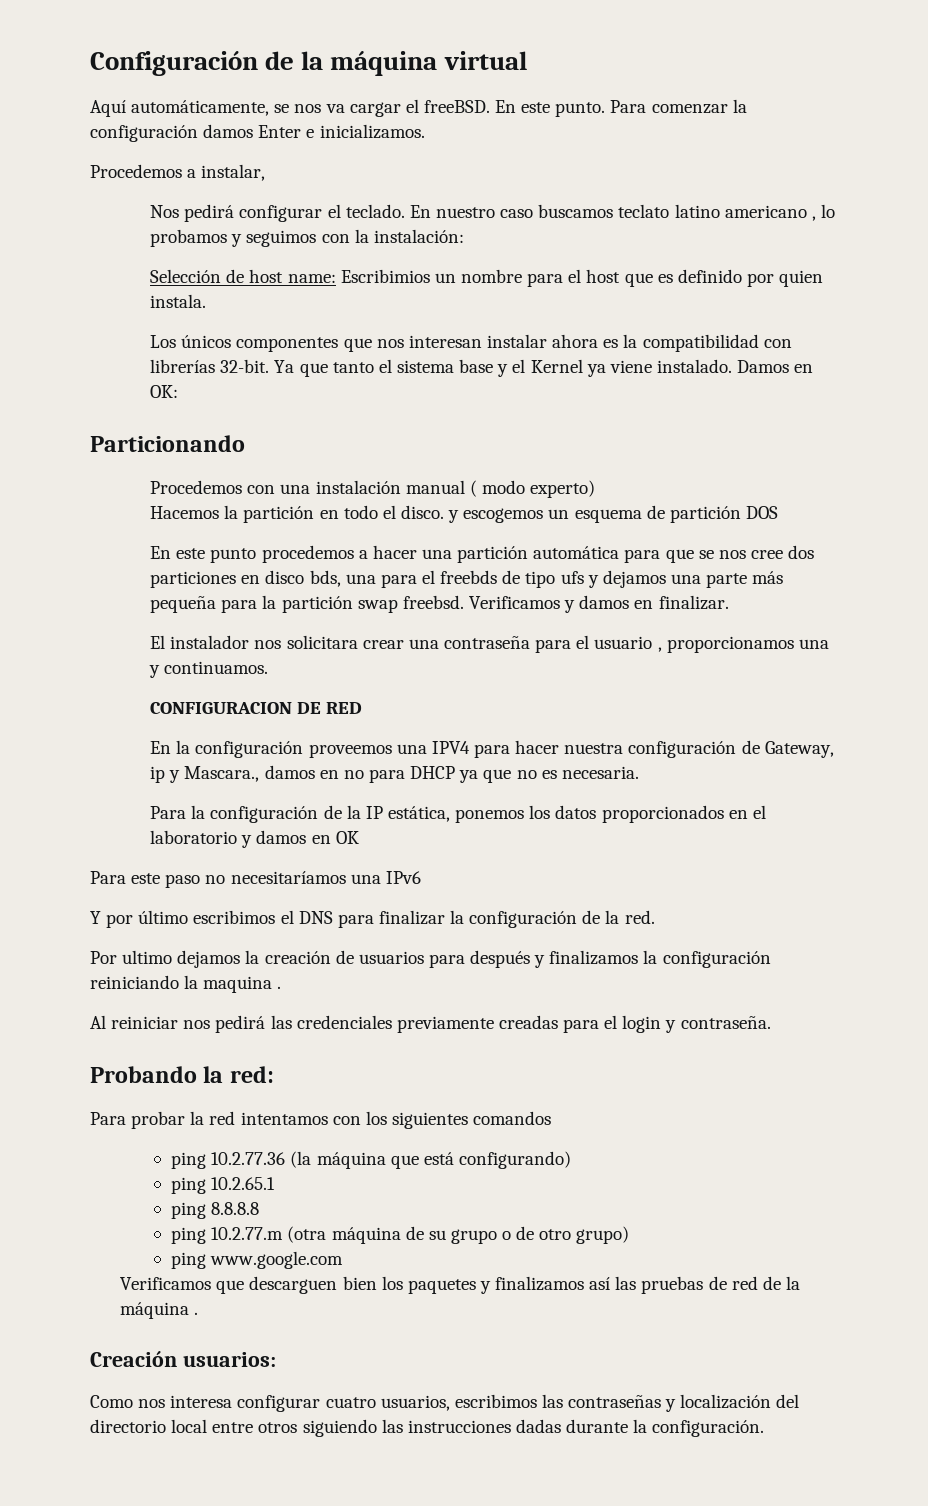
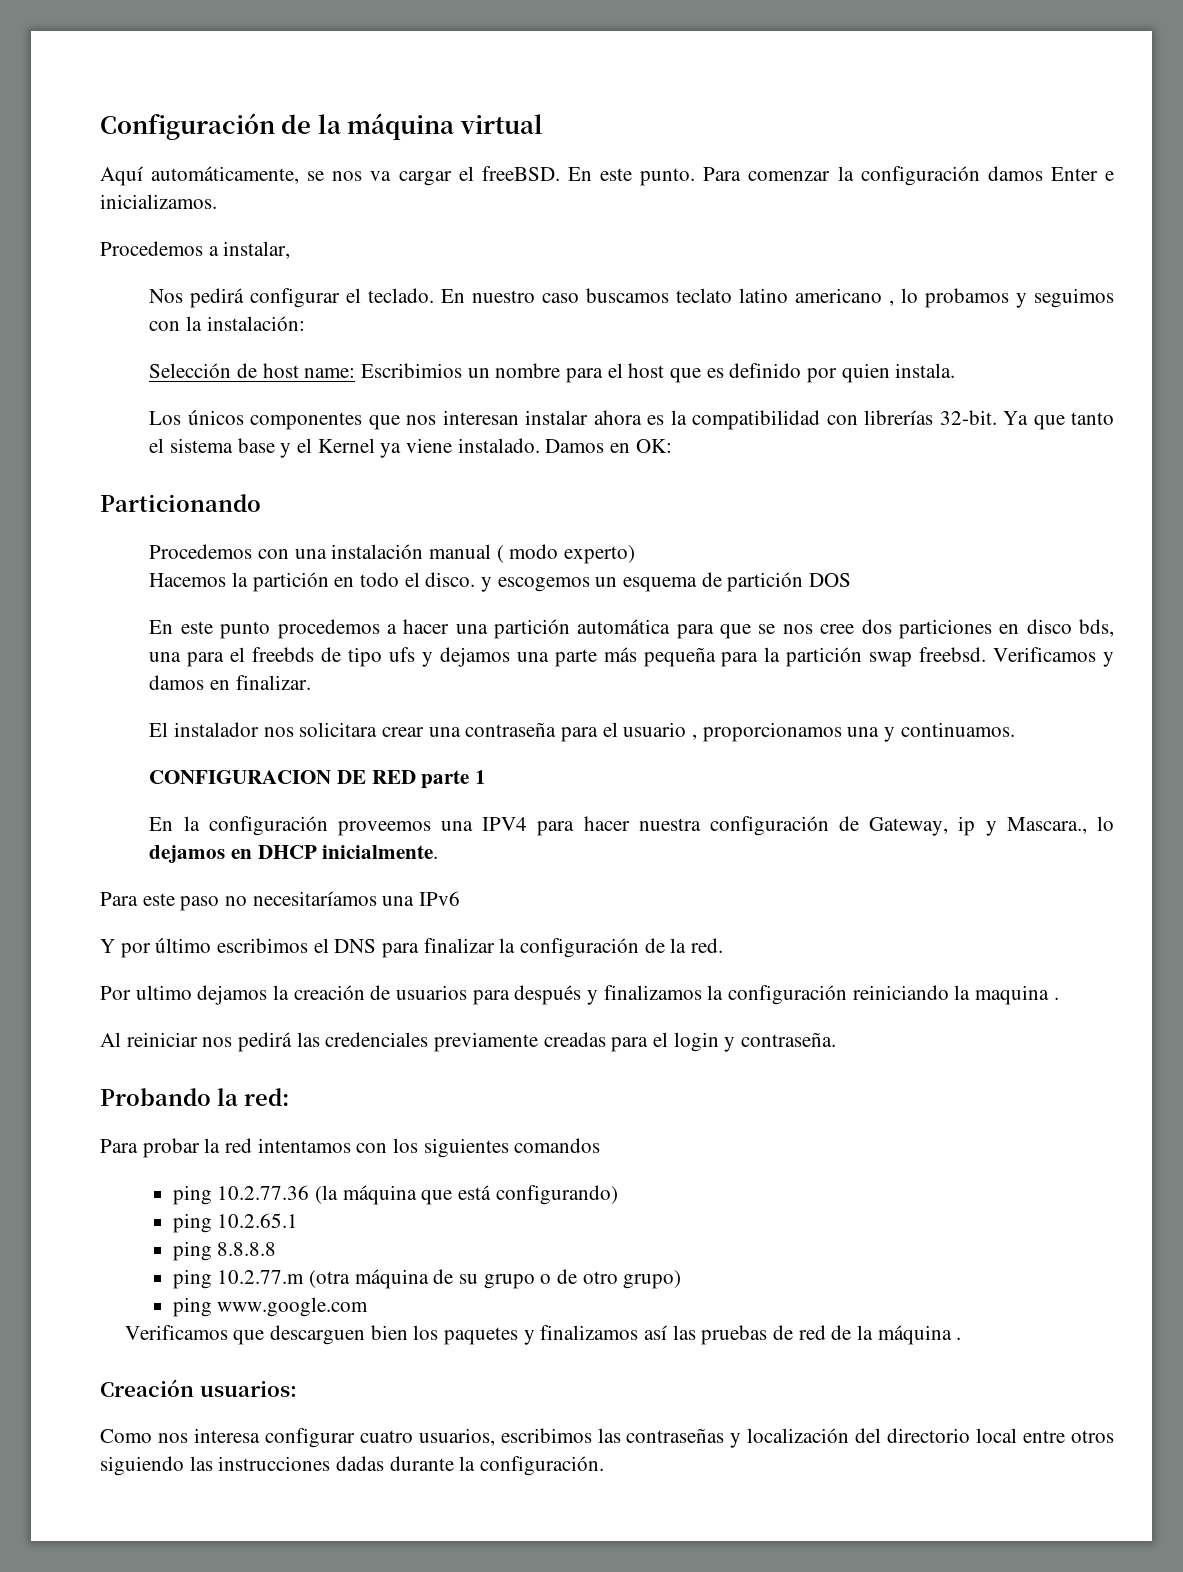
- CONFIGURACION DE RED
+ CONFIGURACION DE RED parte 1
- En la configuración proveemos una IPV4 para hacer nuestra configuración de Gateway, ip y Mascara., damos en no para DHCP ya que no es necesaria.
- Para la configuración de la IP estática, ponemos los datos proporcionados en el laboratorio y damos en OK
+ En la configuración proveemos una IPV4 para hacer nuestra configuración de Gateway, ip y Mascara., lo dejamos en DHCP inicialmente.

